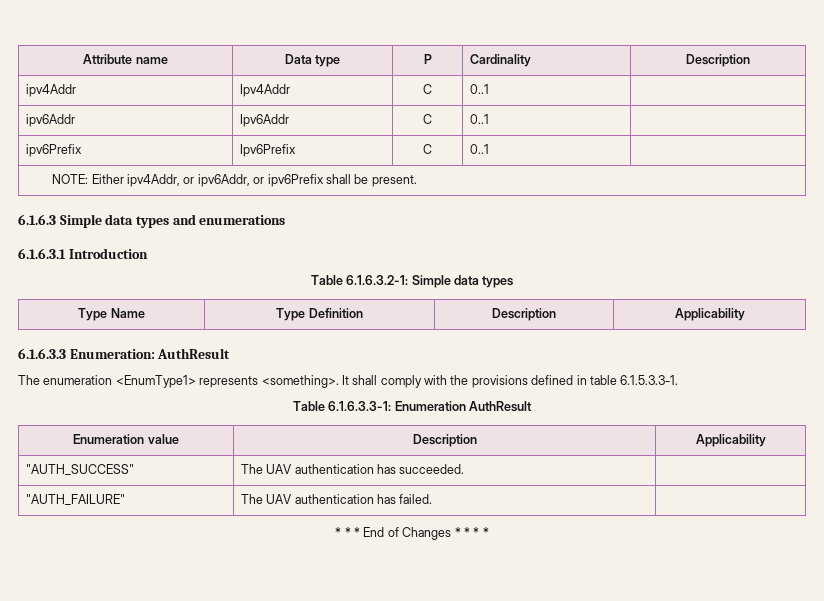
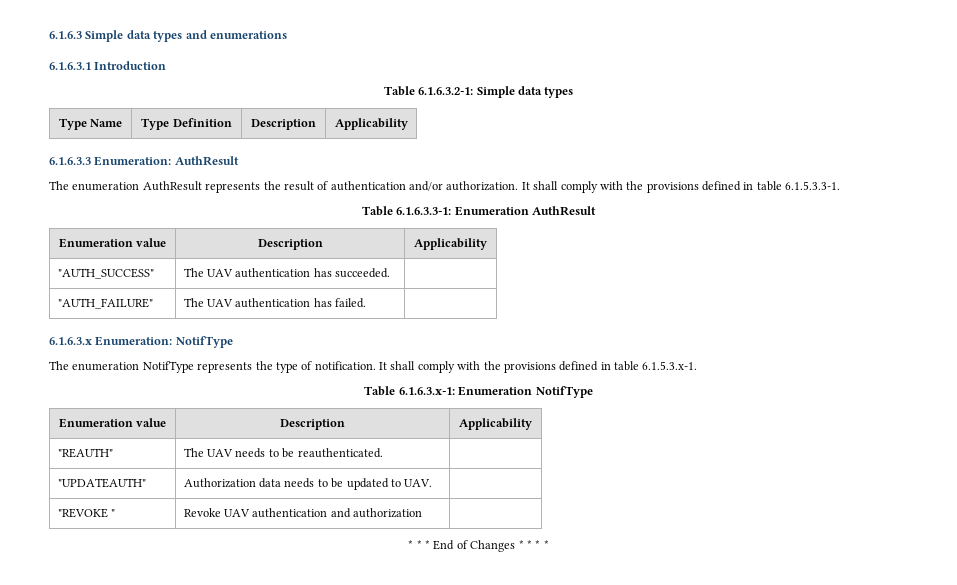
- Attribute name | Data type | P | Cardinality | Description
- ipv4Addr | Ipv4Addr | C | 0..1 |
- ipv6Addr | Ipv6Addr | C | 0..1 |
- ipv6Prefix | Ipv6Prefix | C | 0..1 |
- NOTE: Either ipv4Addr, or ipv6Addr, or ipv6Prefix shall be present.
- The enumeration <EnumType1> represents <something>.
+ The enumeration AuthResult represents the result of authentication and/or authorization.
+ 6.1.6.3.x Enumeration: NotifType
+ The enumeration NotifType represents the type of notification. It shall comply with the provisions defined in table 6.1.5.3.x-1.
+ Table 6.1.6.3.x-1: Enumeration NotifType
+ Enumeration value | Description | Applicability
+ "REAUTH" | The UAV needs to be reauthenticated. |
+ "UPDATEAUTH" | Authorization data needs to be updated to UAV. |
+ "REVOKE " | Revoke UAV authentication and authorization |

